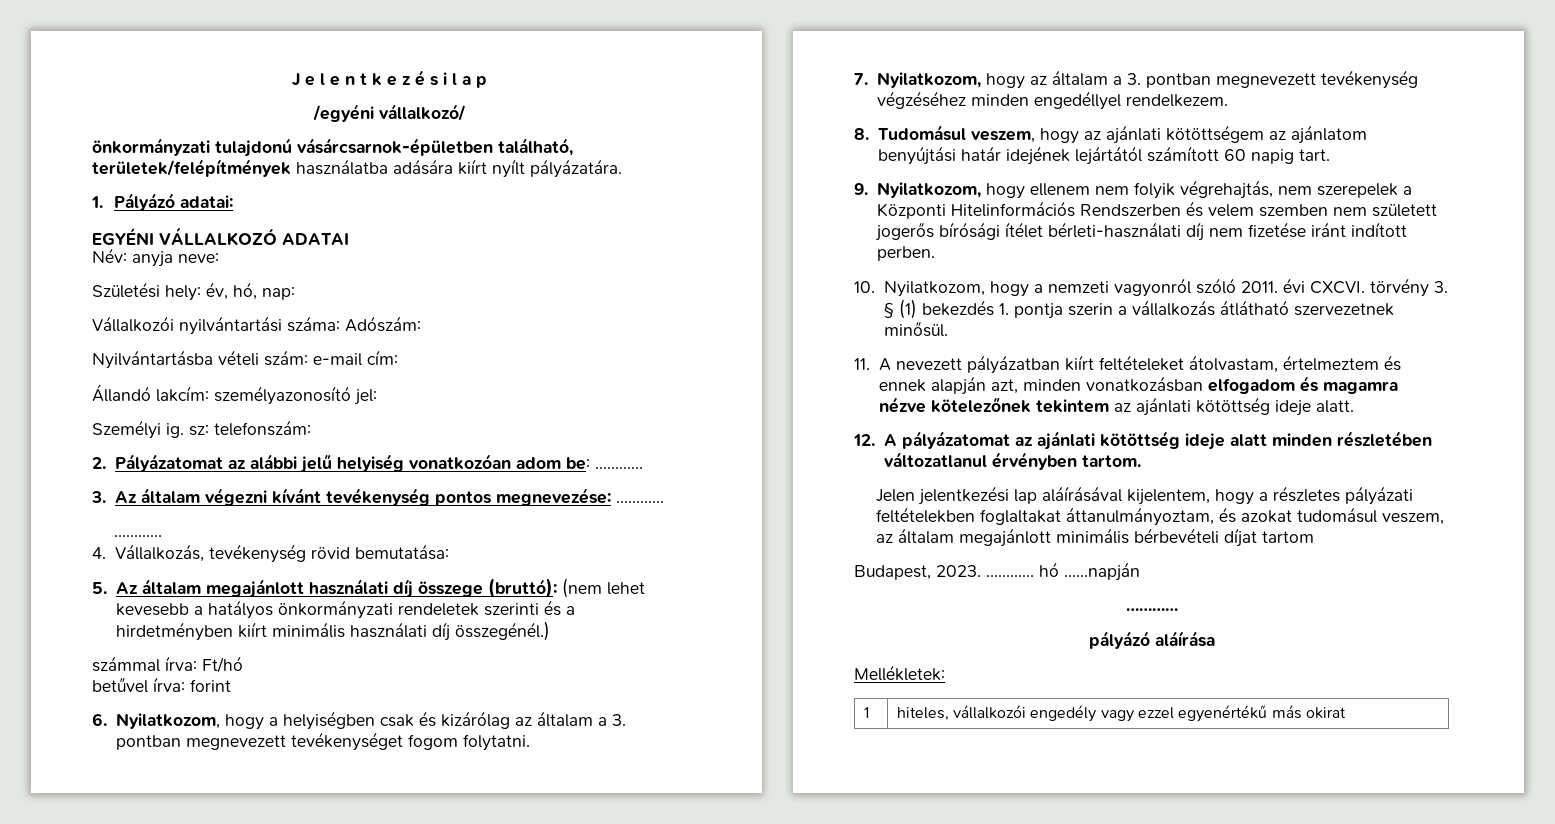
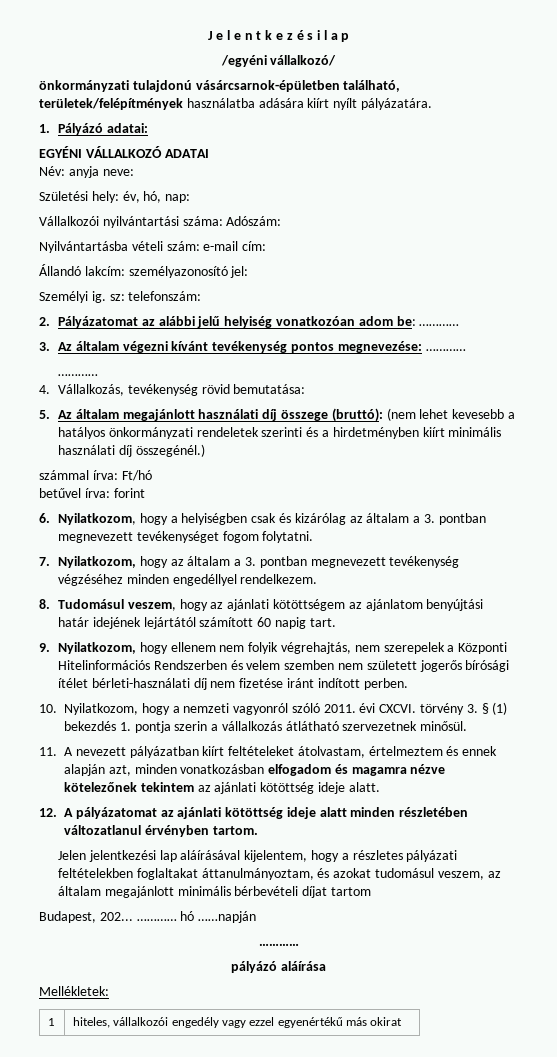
- Budapest, 2023.
+ Budapest, 202...

